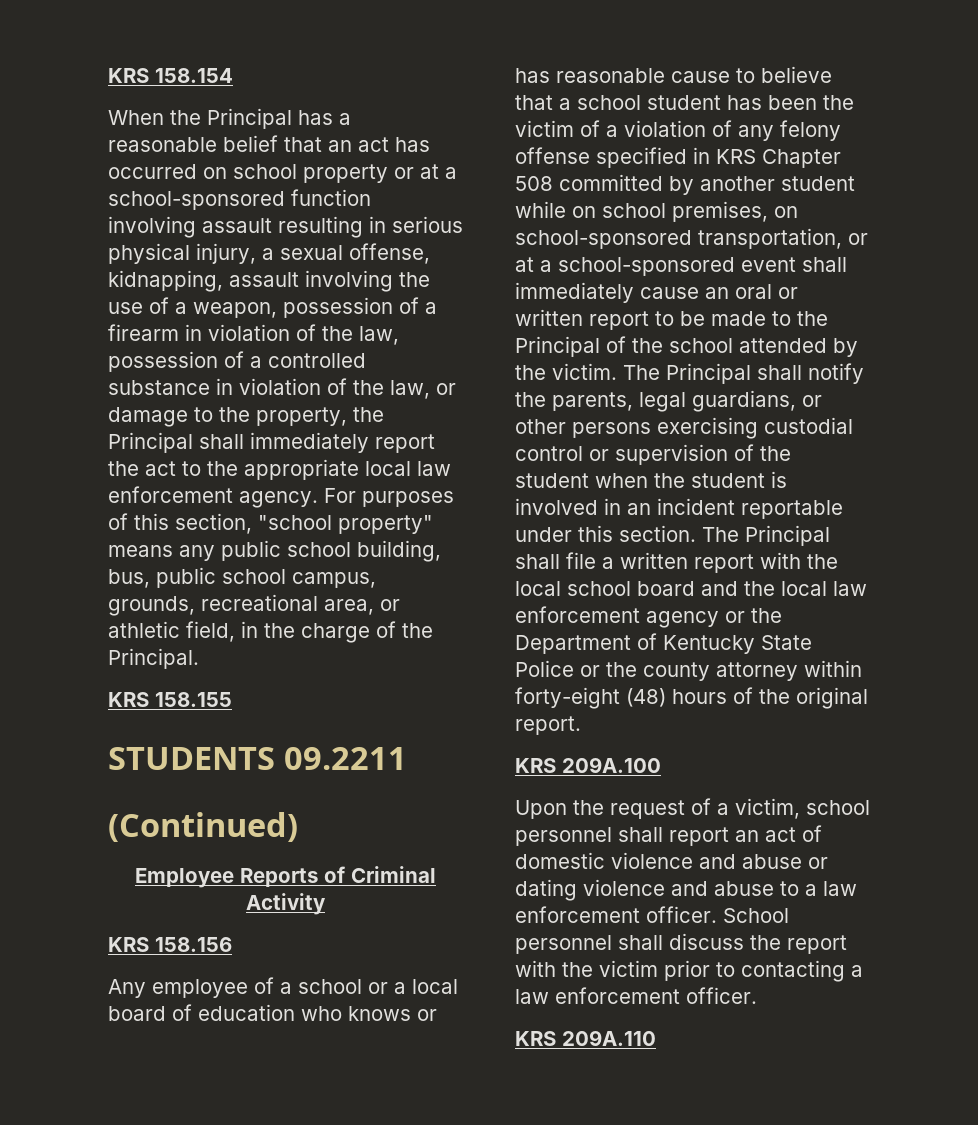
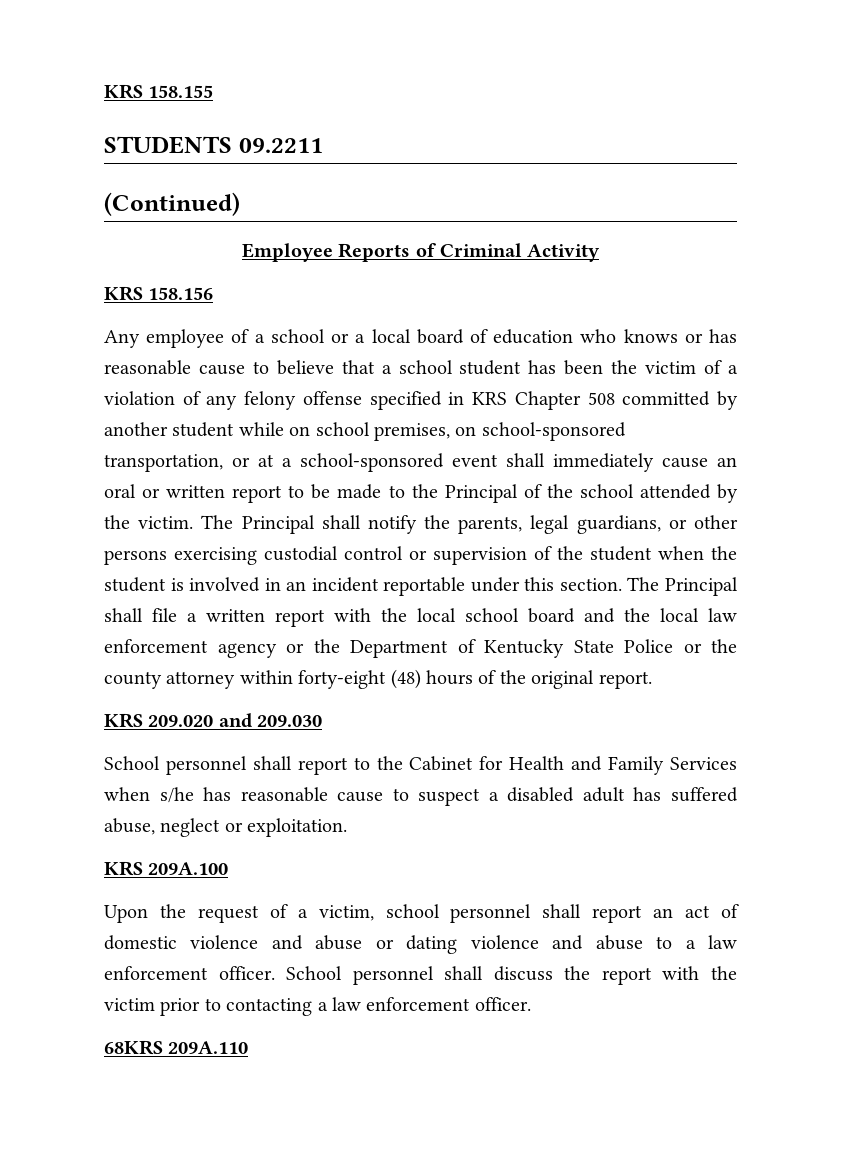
- KRS 158.154
- When the Principal has a reasonable belief that an act has occurred on school property or at a school-sponsored function involving assault resulting in serious physical injury, a sexual offense, kidnapping, assault involving the use of a weapon, possession of a firearm in violation of the law, possession of a controlled substance in violation of the law, or damage to the property, the Principal shall immediately report the act to the appropriate local law enforcement agency. For purposes of this section, "school property" means any public school building, bus, public school campus, grounds, recreational area, or athletic field, in the charge of the Principal.
+ KRS 209.020 and 209.030
+ School personnel shall report to the Cabinet for Health and Family Services when s/he has reasonable cause to suspect a disabled adult has suffered abuse, neglect or exploitation.
- KRS 209A.110
+ 68KRS 209A.110

